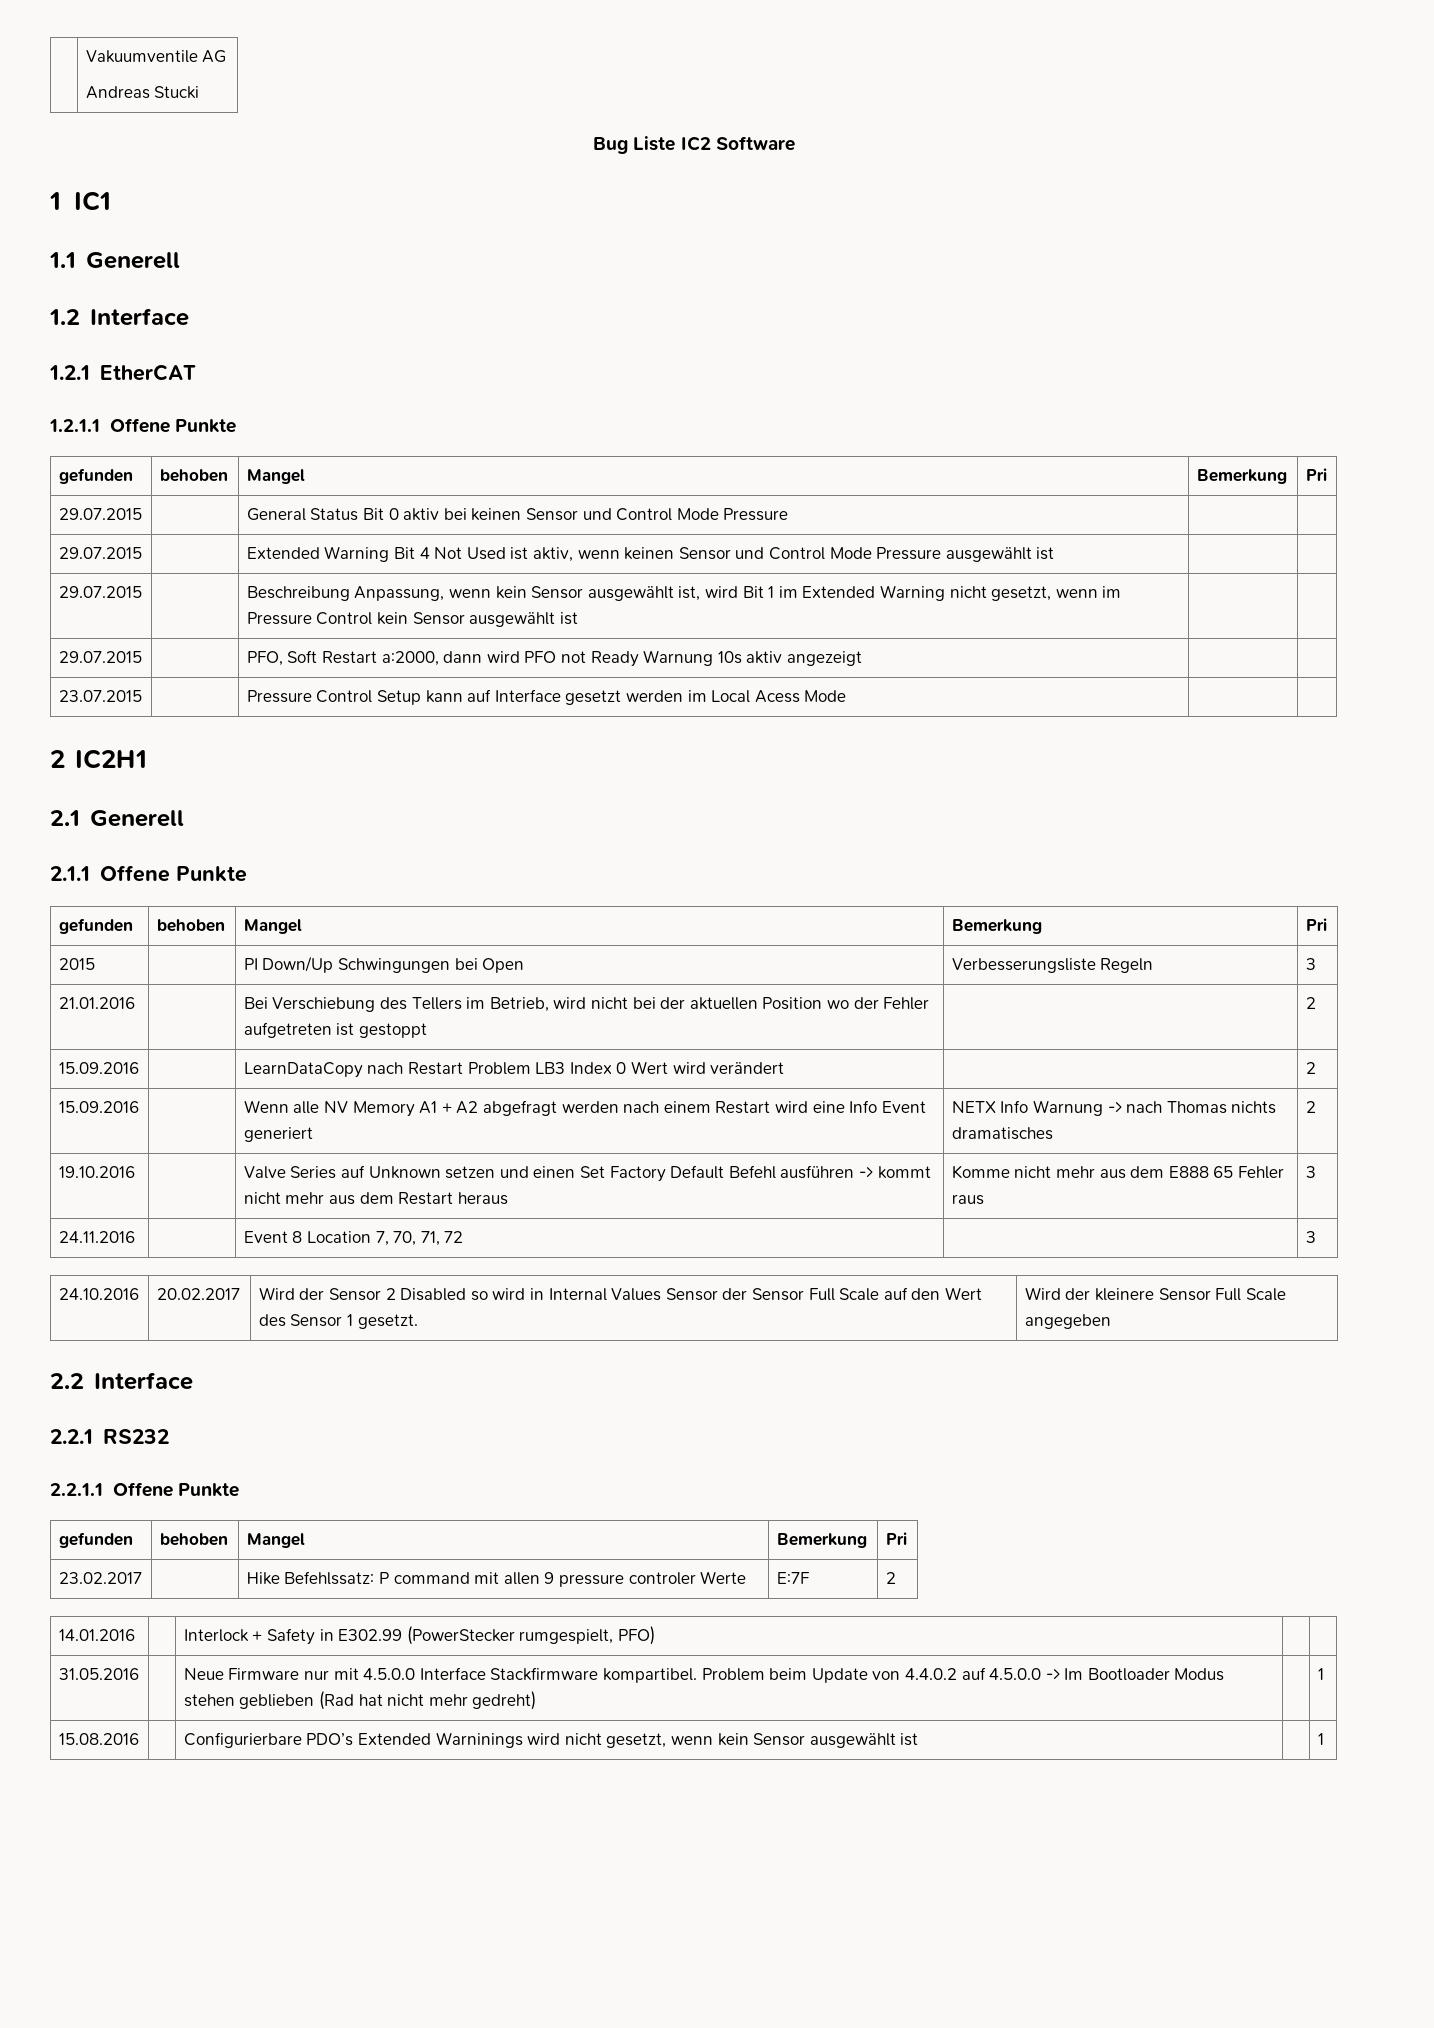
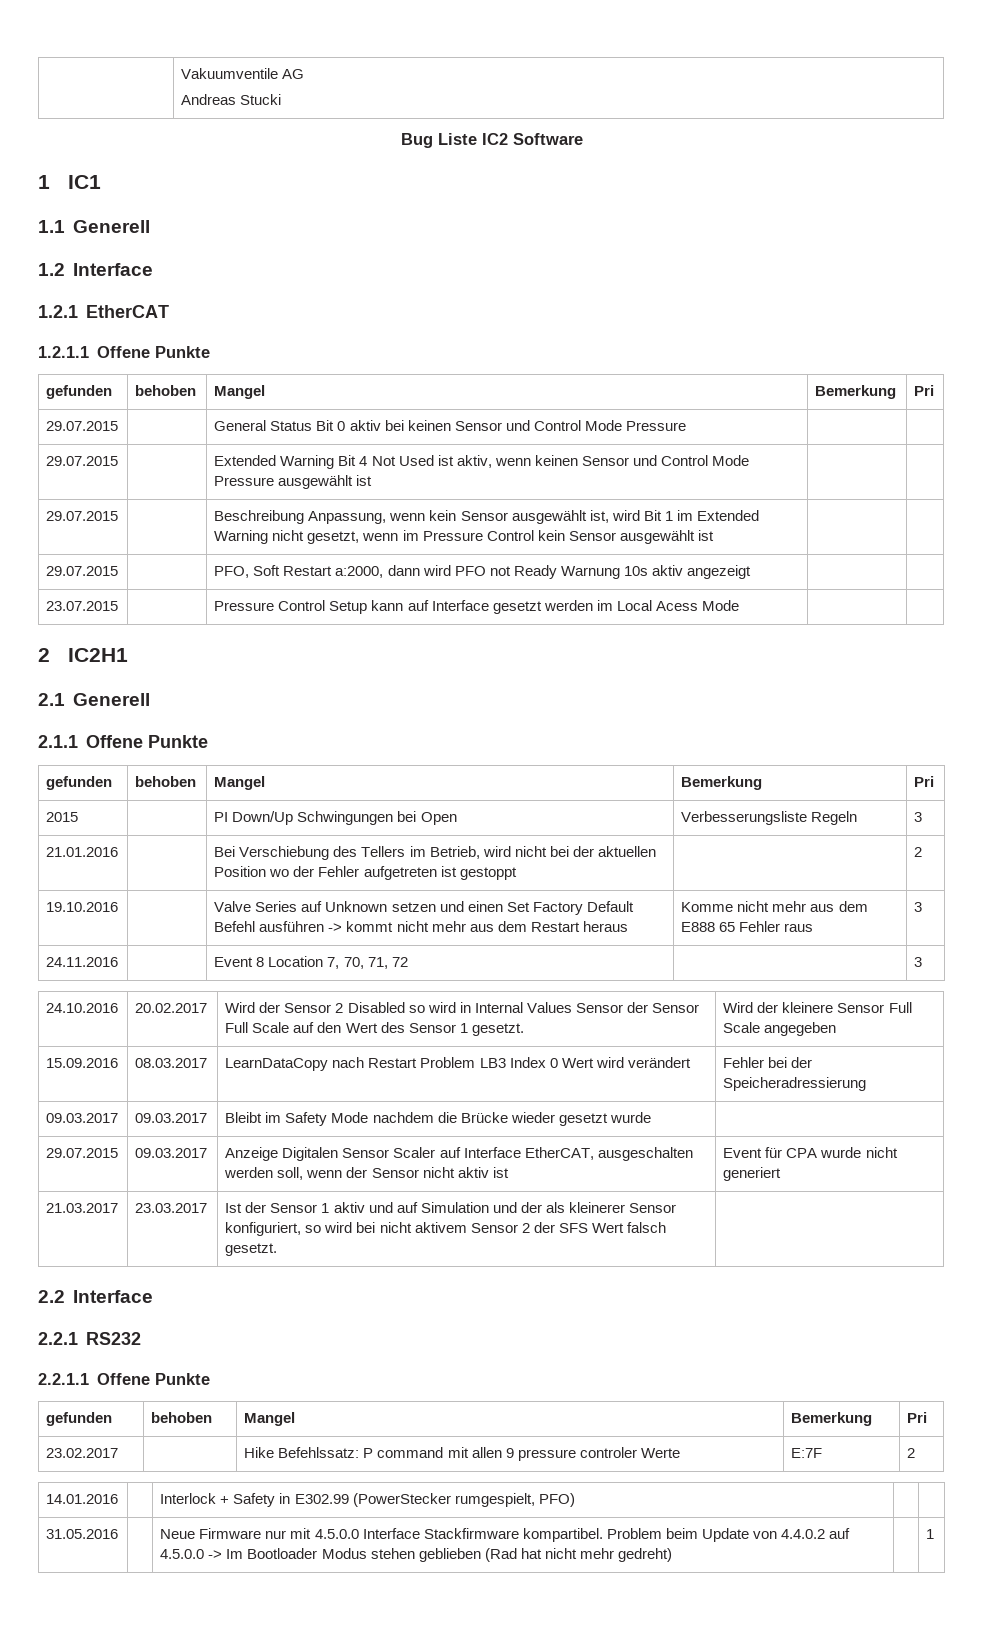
- 15.09.2016 | | LearnDataCopy nach Restart Problem LB3 Index 0 Wert wird verändert | | 2
- 15.09.2016 | | Wenn alle NV Memory A1 + A2 abgefragt werden nach einem Restart wird eine Info Event generiert | NETX Info Warnung -> nach Thomas nichts dramatisches | 2
+ 15.09.2016 | 08.03.2017 | LearnDataCopy nach Restart Problem LB3 Index 0 Wert wird verändert | Fehler bei der Speicheradressierung
+ 09.03.2017 | 09.03.2017 | Bleibt im Safety Mode nachdem die Brücke wieder gesetzt wurde |
+ 29.07.2015 | 09.03.2017 | Anzeige Digitalen Sensor Scaler auf Interface EtherCAT, ausgeschalten werden soll, wenn der Sensor nicht aktiv ist | Event für CPA wurde nicht generiert
+ 21.03.2017 | 23.03.2017 | Ist der Sensor 1 aktiv und auf Simulation und der als kleinerer Sensor konfiguriert, so wird bei nicht aktivem Sensor 2 der SFS Wert falsch gesetzt. |
- 15.08.2016 | | Configurierbare PDO’s Extended Warninings wird nicht gesetzt, wenn kein Sensor ausgewählt ist | | 1

